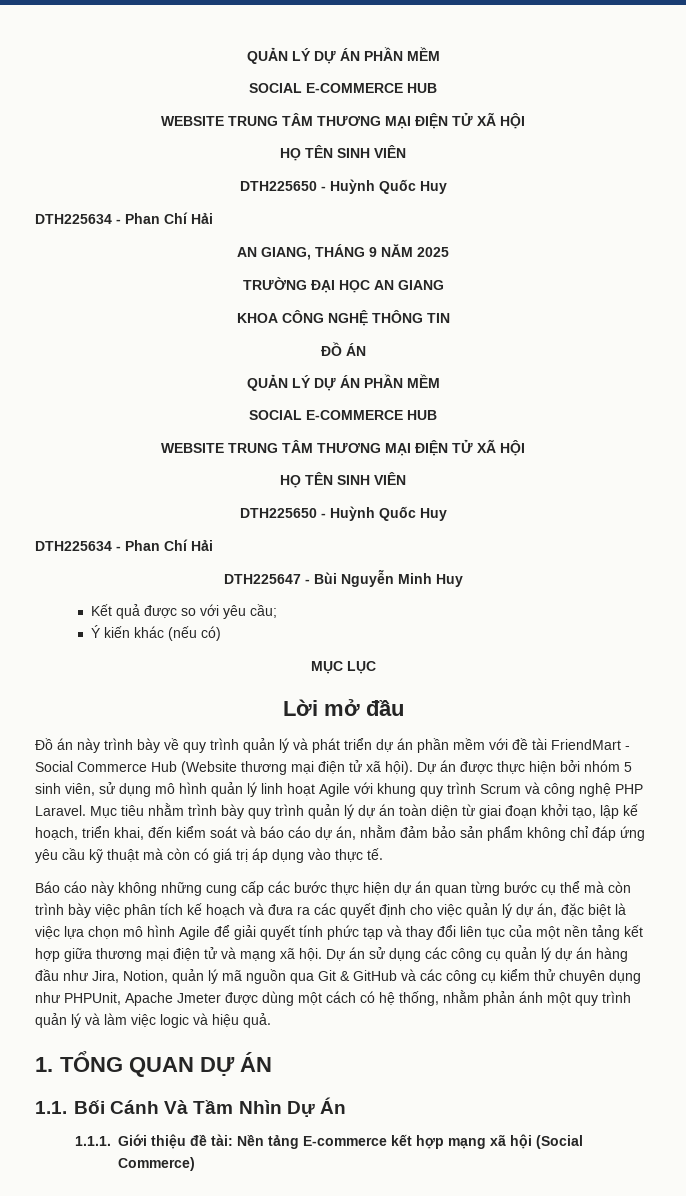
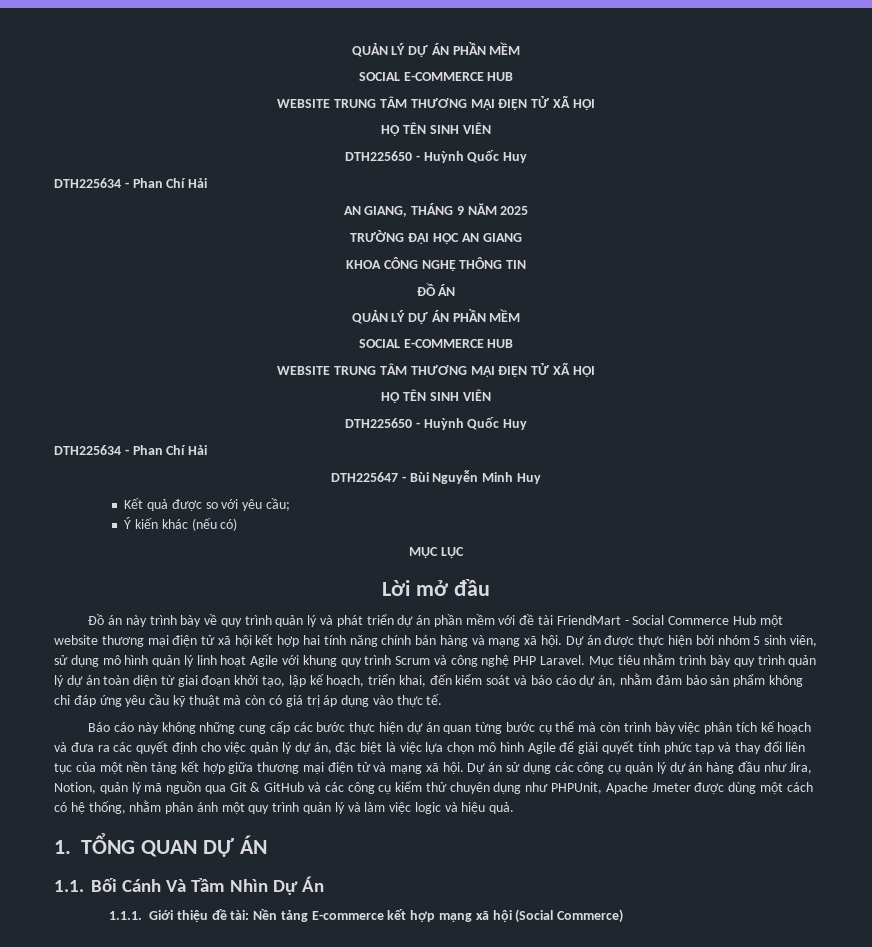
- Đồ án này trình bày về quy trình quản lý và phát triển dự án phần mềm với đề tài FriendMart - Social Commerce Hub (Website thương mại điện tử xã hội).
+ Đồ án này trình bày về quy trình quản lý và phát triển dự án phần mềm với đề tài FriendMart - Social Commerce Hub một website thương mại điện tử xã hội kết hợp hai tính năng chính bán hàng và mạng xã hội.

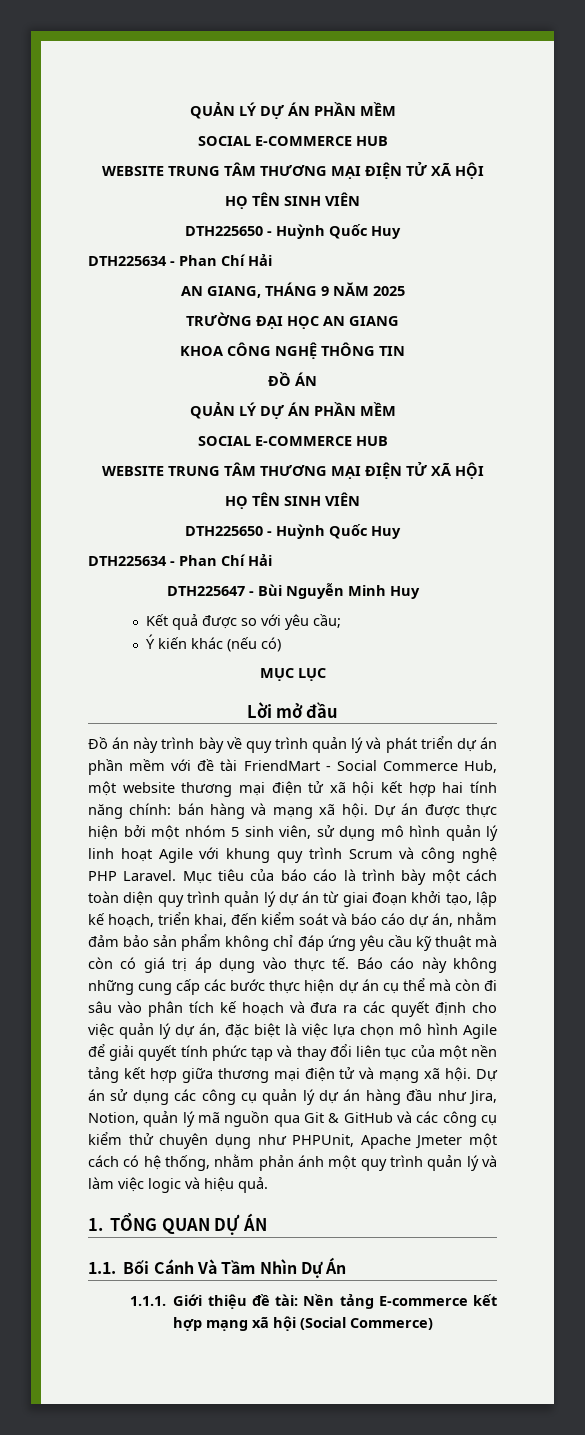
- Đồ án này trình bày về quy trình quản lý và phát triển dự án phần mềm với đề tài FriendMart - Social Commerce Hub một website thương mại điện tử xã hội kết hợp hai tính năng chính bán hàng và mạng xã hội.
+ Đồ án này trình bày về quy trình quản lý và phát triển dự án phần mềm với đề tài FriendMart - Social Commerce Hub, một website thương mại điện tử xã hội kết hợp hai tính năng chính: bán hàng và mạng xã hội.
- Dự án được thực hiện bởi nhóm 5 sinh viên, sử dụng mô hình quản lý linh hoạt Agile với khung quy trình Scrum và công nghệ PHP Laravel.
+ Dự án được thực hiện bởi một nhóm 5 sinh viên, sử dụng mô hình quản lý linh hoạt Agile với khung quy trình Scrum và công nghệ PHP Laravel.
- Mục tiêu nhằm trình bày quy trình quản lý dự án toàn diện từ giai đoạn khởi tạo, lập kế hoạch, triển khai, đến kiểm soát và báo cáo dự án, nhằm đảm bảo sản phẩm không chỉ đáp ứng yêu cầu kỹ thuật mà còn có giá trị áp dụng vào thực tế.
- Báo cáo này không những cung cấp các bước thực hiện dự án quan từng bước cụ thể mà còn trình bày việc phân tích kế hoạch và đưa ra các quyết định cho việc quản lý dự án, đặc biệt là việc lựa chọn mô hình Agile để giải quyết tính phức tạp và thay đổi liên tục của một nền tảng kết hợp giữa thương mại điện tử và mạng xã hội.
+ Mục tiêu của báo cáo là trình bày một cách toàn diện quy trình quản lý dự án từ giai đoạn khởi tạo, lập kế hoạch, triển khai, đến kiểm soát và báo cáo dự án, nhằm đảm bảo sản phẩm không chỉ đáp ứng yêu cầu kỹ thuật mà còn có giá trị áp dụng vào thực tế. Báo cáo này không những cung cấp các bước thực hiện dự án cụ thể mà còn đi sâu vào phân tích kế hoạch và đưa ra các quyết định cho việc quản lý dự án, đặc biệt là việc lựa chọn mô hình Agile để giải quyết tính phức tạp và thay đổi liên tục của một nền tảng kết hợp giữa thương mại điện tử và mạng xã hội.
- Dự án sử dụng các công cụ quản lý dự án hàng đầu như Jira, Notion, quản lý mã nguồn qua Git & GitHub và các công cụ kiểm thử chuyên dụng như PHPUnit, Apache Jmeter được dùng một cách có hệ thống, nhằm phản ánh một quy trình quản lý và làm việc logic và hiệu quả.
+ Dự án sử dụng các công cụ quản lý dự án hàng đầu như Jira, Notion, quản lý mã nguồn qua Git & GitHub và các công cụ kiểm thử chuyên dụng như PHPUnit, Apache Jmeter một cách có hệ thống, nhằm phản ánh một quy trình quản lý và làm việc logic và hiệu quả.

